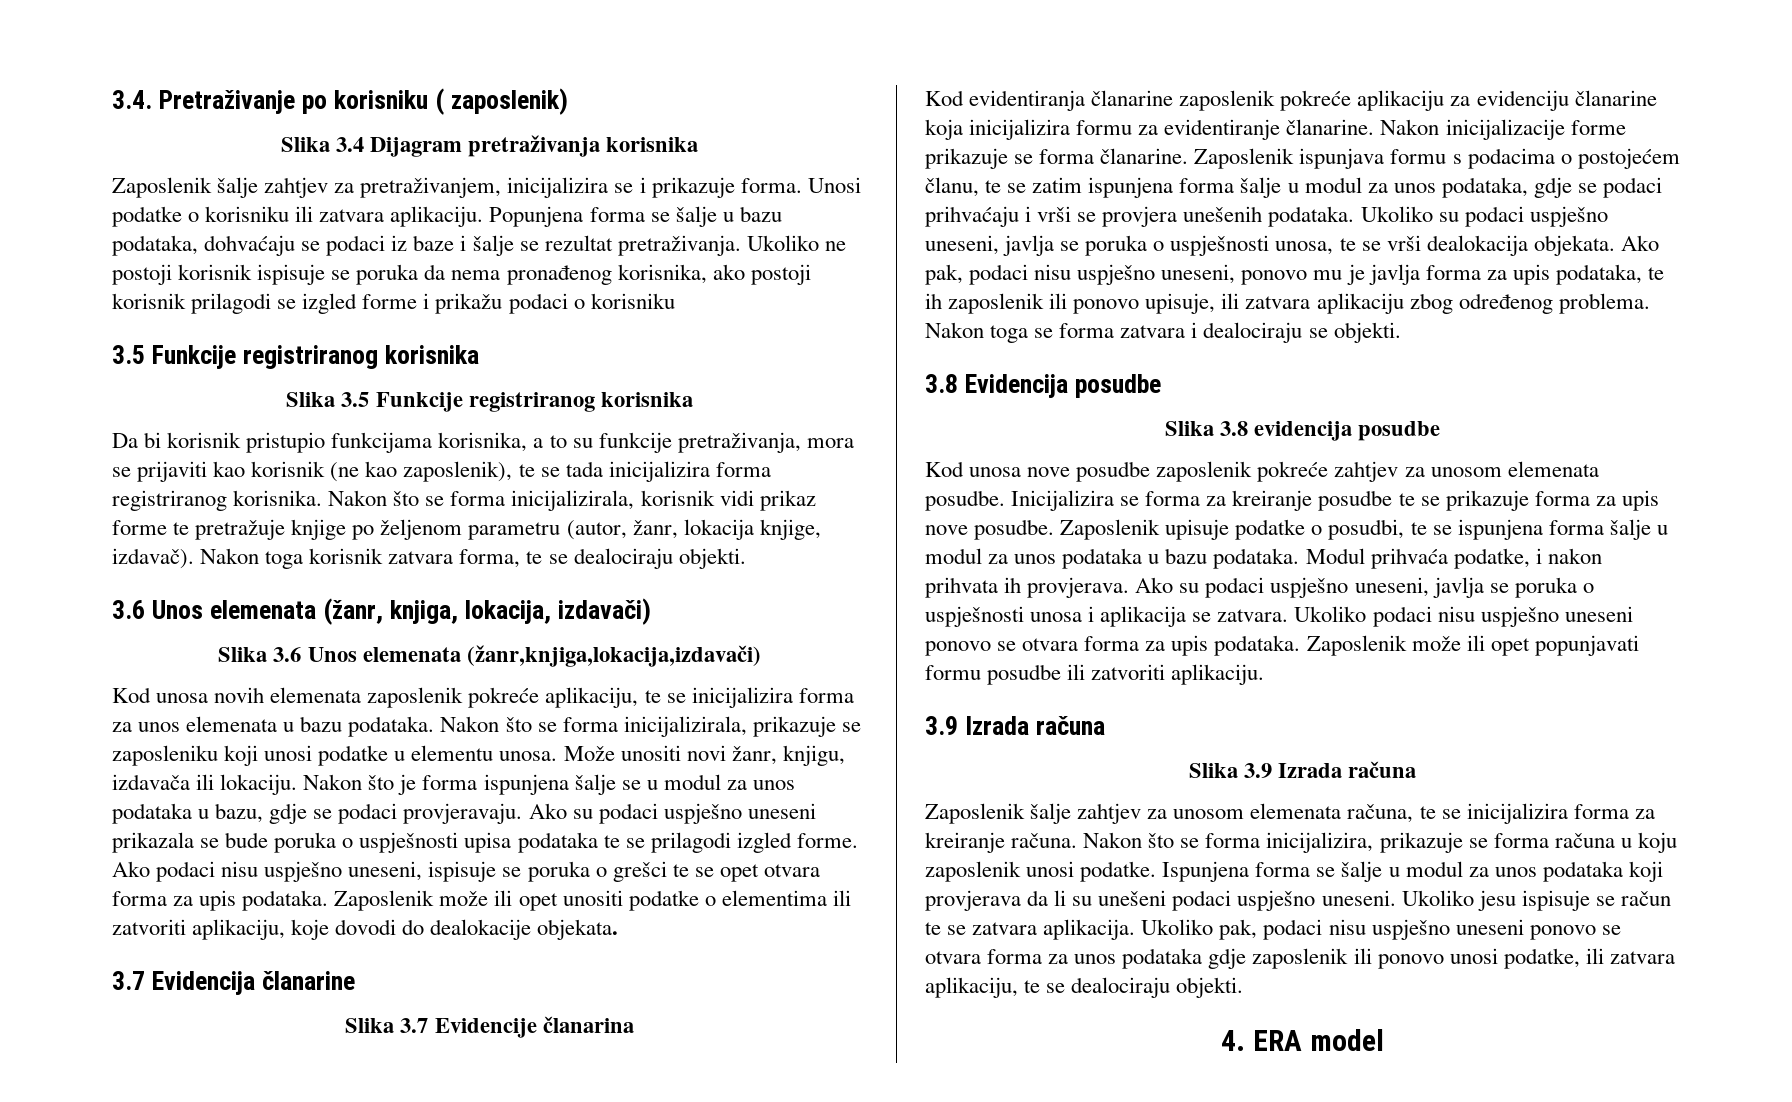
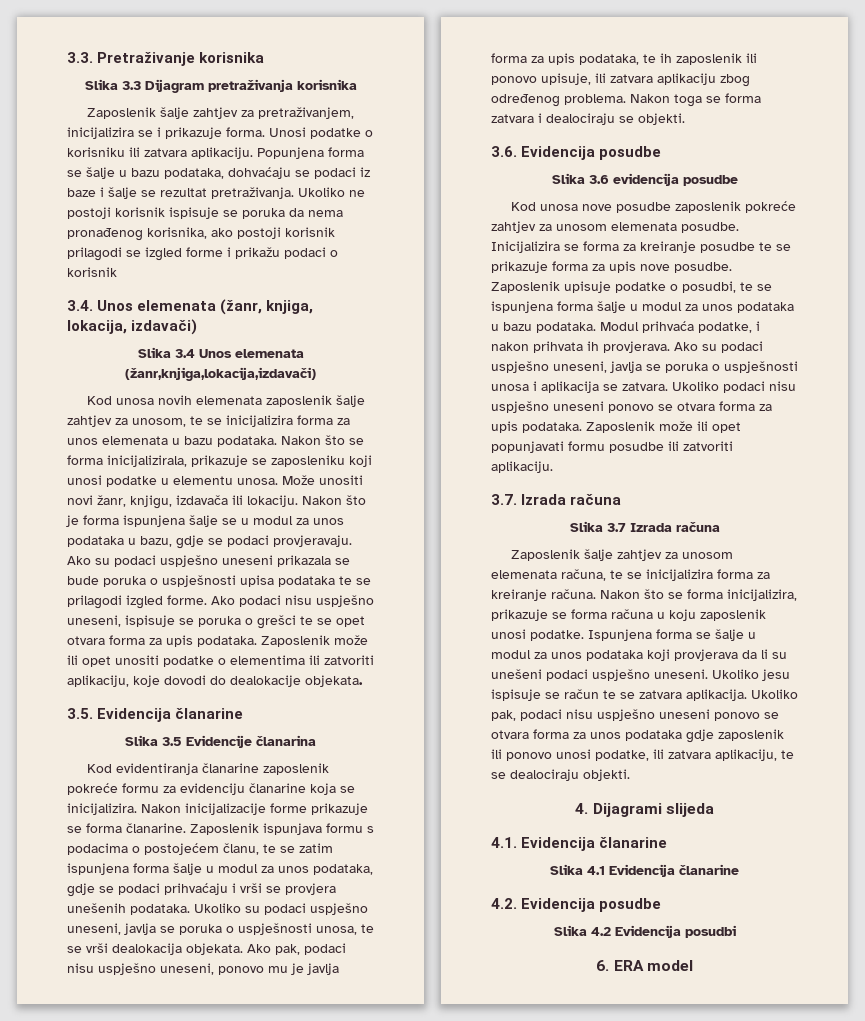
- 3.4. Pretraživanje po korisniku ( zaposlenik)
- Slika 3.4 Dijagram pretraživanja korisnika
+ 3.3. Pretraživanje korisnika
+ Slika 3.3 Dijagram pretraživanja korisnika
- Ukoliko ne postoji korisnik ispisuje se poruka da nema pronađenog korisnika, ako postoji korisnik prilagodi se izgled forme i prikažu podaci o korisniku
- 3.5 Funkcije registriranog korisnika
- Slika 3.5 Funkcije registriranog korisnika
- Da bi korisnik pristupio funkcijama korisnika, a to su funkcije pretraživanja, mora se prijaviti kao korisnik (ne kao zaposlenik), te se tada inicijalizira forma registriranog korisnika. Nakon što se forma inicijalizirala, korisnik vidi prikaz forme te pretražuje knjige po željenom parametru (autor, žanr, lokacija knjige, izdavač). Nakon toga korisnik zatvara forma, te se dealociraju objekti.
- 3.6 Unos elemenata (žanr, knjiga, lokacija, izdavači)
+ Ukoliko ne postoji korisnik ispisuje se poruka da nema pronađenog korisnika, ako postoji korisnik prilagodi se izgled forme i prikažu podaci o korisnik
+ 3.4. Unos elemenata (žanr, knjiga, lokacija, izdavači)
- Slika 3.6 Unos elemenata (žanr,knjiga,lokacija,izdavači)
+ Slika 3.4 Unos elemenata (žanr,knjiga,lokacija,izdavači)
- Kod unosa novih elemenata zaposlenik pokreće aplikaciju, te se inicijalizira forma za unos elemenata u bazu podataka.
+ Kod unosa novih elemenata zaposlenik šalje zahtjev za unosom, te se inicijalizira forma za unos elemenata u bazu podataka.
- 3.7 Evidencija članarine
- Slika 3.7 Evidencije članarina
+ 3.5. Evidencija članarine
+ Slika 3.5 Evidencije članarina
- Kod evidentiranja članarine zaposlenik pokreće aplikaciju za evidenciju članarine koja inicijalizira formu za evidentiranje članarine.
+ Kod evidentiranja članarine zaposlenik pokreće formu za evidenciju članarine koja se inicijalizira.
- 3.8 Evidencija posudbe
- Slika 3.8 evidencija posudbe
+ 3.6. Evidencija posudbe
+ Slika 3.6 evidencija posudbe
  Zaposlenik može ili opet popunjavati formu posudbe ili zatvoriti aplikaciju.
- 3.9 Izrada računa
+ 3.7. Izrada računa
- Slika 3.9 Izrada računa
+ Slika 3.7 Izrada računa
- 4. ERA model
+ 4. Dijagrami slijeda
+ 4.1. Evidencija članarine
+ Slika 4.1 Evidencija članarine
+ 4.2. Evidencija posudbe
+ Slika 4.2 Evidencija posudbi
+ 6. ERA model

